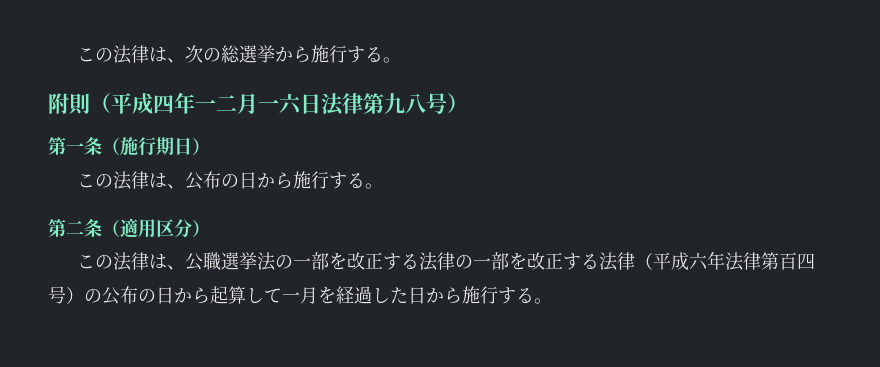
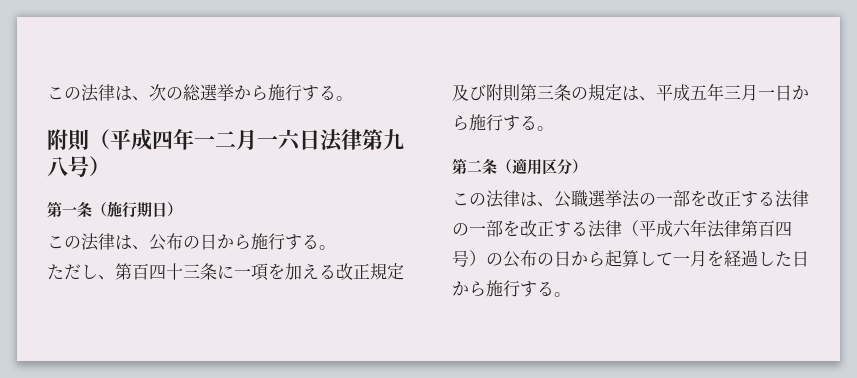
+ ただし、第百四十三条に一項を加える改正規定及び附則第三条の規定は、平成五年三月一日から施行する。

